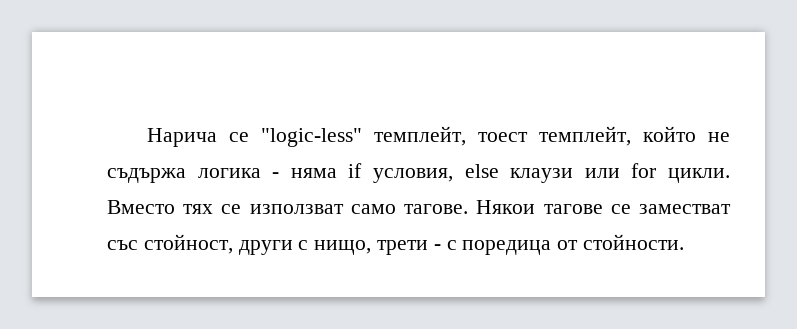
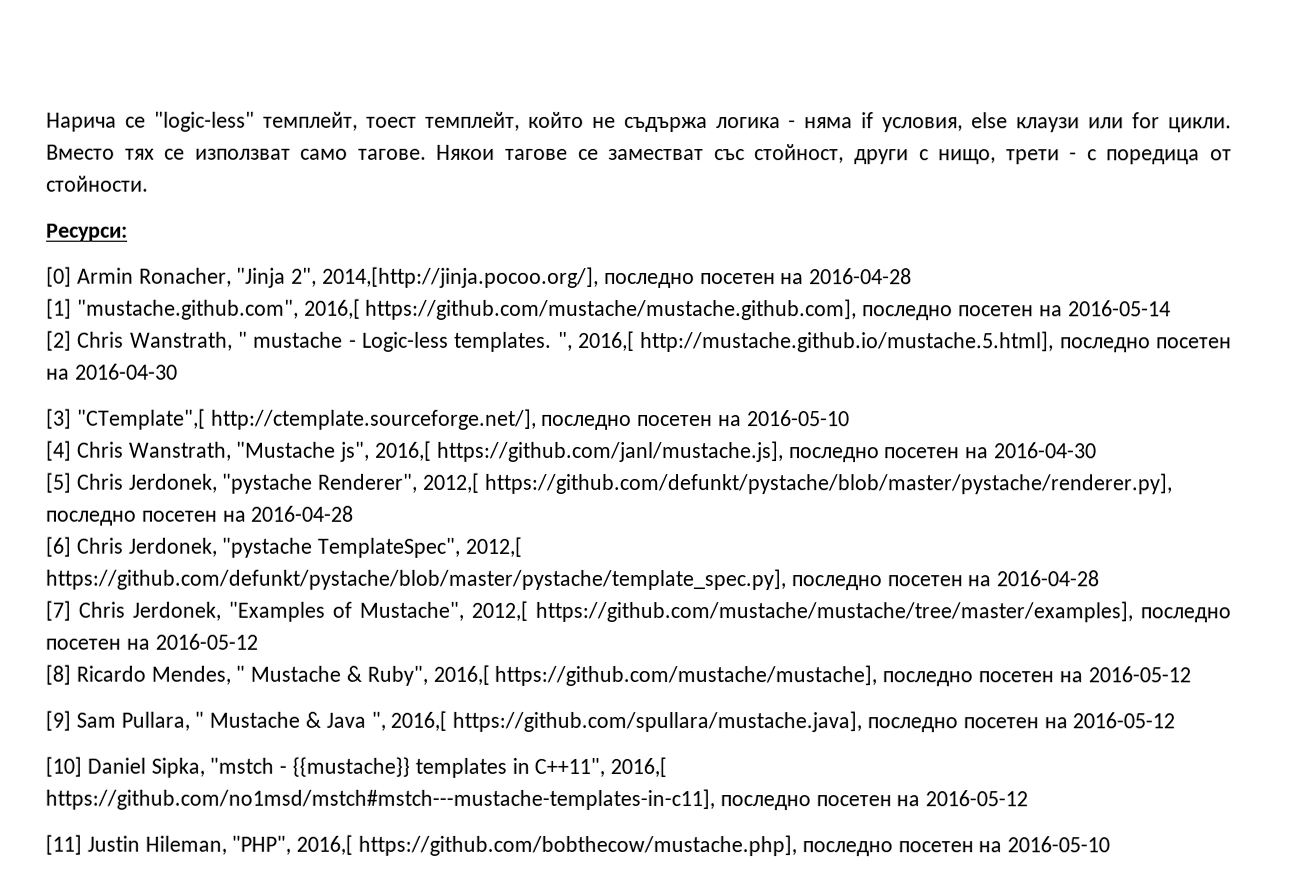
+ Ресурси:
+ [0] Armin Ronacher, "Jinja 2", 2014,[http://jinja.pocoo.org/], последно посетен на 2016-04-28
+ [1] "mustache.github.com", 2016,[ https://github.com/mustache/mustache.github.com], последно посетен на 2016-05-14
+ [2] Chris Wanstrath, " mustache - Logic-less templates. ", 2016,[ http://mustache.github.io/mustache.5.html], последно посетен на 2016-04-30
+ [3] "CTemplate",[ http://ctemplate.sourceforge.net/], последно посетен на 2016-05-10
+ [4] Chris Wanstrath, "Mustache js", 2016,[ https://github.com/janl/mustache.js], последно посетен на 2016-04-30
+ [5] Chris Jerdonek, "pystache Renderer", 2012,[ https://github.com/defunkt/pystache/blob/master/pystache/renderer.py], последно посетен на 2016-04-28
+ [6] Chris Jerdonek, "pystache TemplateSpec", 2012,[ https://github.com/defunkt/pystache/blob/master/pystache/template_spec.py], последно посетен на 2016-04-28
+ [7] Chris Jerdonek, "Examples of Mustache", 2012,[ https://github.com/mustache/mustache/tree/master/examples], последно посетен на 2016-05-12
+ [8] Ricardo Mendes, " Mustache & Ruby", 2016,[ https://github.com/mustache/mustache], последно посетен на 2016-05-12
+ [9] Sam Pullara, " Mustache & Java ", 2016,[ https://github.com/spullara/mustache.java], последно посетен на 2016-05-12
+ [10] Daniel Sipka, "mstch - {{mustache}} templates in C++11", 2016,[ https://github.com/no1msd/mstch#mstch---mustache-templates-in-c11], последно посетен на 2016-05-12
+ [11] Justin Hileman, "PHP", 2016,[ https://github.com/bobthecow/mustache.php], последно посетен на 2016-05-10

